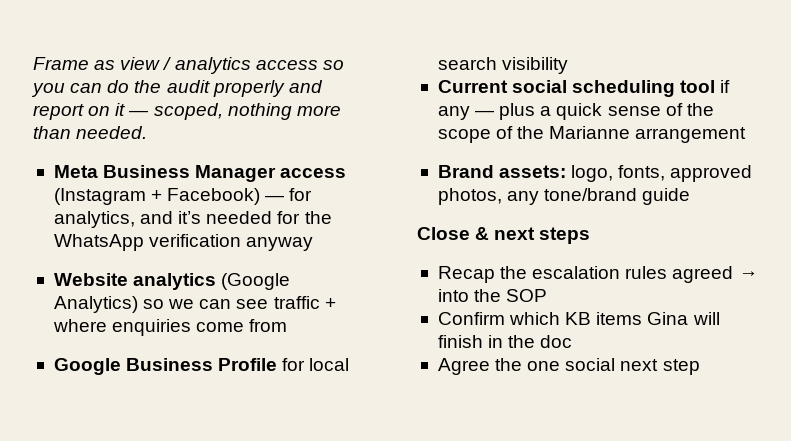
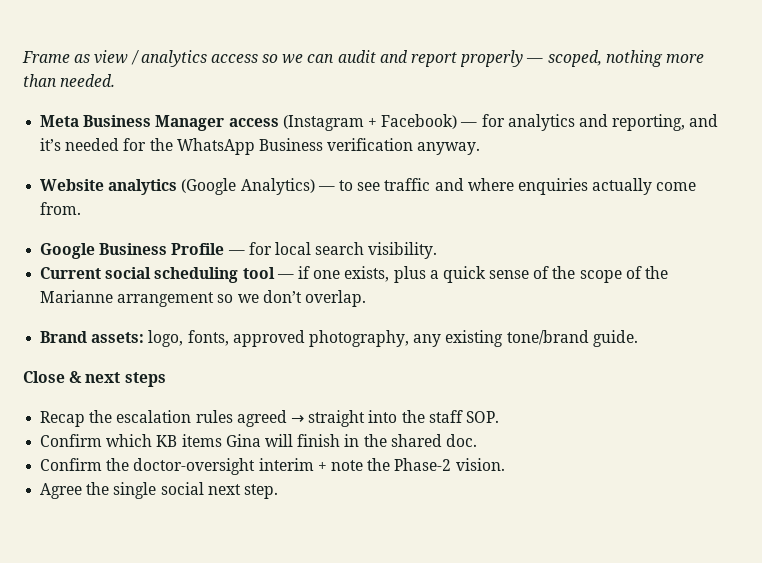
- Frame as view / analytics access so you can do the audit properly and report on it — scoped, nothing more than needed.
+ Frame as view / analytics access so we can audit and report properly — scoped, nothing more than needed.
- Meta Business Manager access (Instagram + Facebook) — for analytics, and it’s needed for the WhatsApp verification anyway
+ Meta Business Manager access (Instagram + Facebook) — for analytics and reporting, and it’s needed for the WhatsApp Business verification anyway.
- Website analytics (Google Analytics) so we can see traffic + where enquiries come from
+ Website analytics (Google Analytics) — to see traffic and where enquiries actually come from.
- Google Business Profile for local search visibility
+ Google Business Profile — for local search visibility.
- Current social scheduling tool if any — plus a quick sense of the scope of the Marianne arrangement
+ Current social scheduling tool — if one exists, plus a quick sense of the scope of the Marianne arrangement so we don’t overlap.
- Brand assets: logo, fonts, approved photos, any tone/brand guide
+ Brand assets: logo, fonts, approved photography, any existing tone/brand guide.
- Recap the escalation rules agreed → into the SOP
+ Recap the escalation rules agreed → straight into the staff SOP.
- Confirm which KB items Gina will finish in the doc
+ Confirm which KB items Gina will finish in the shared doc.
+ Confirm the doctor-oversight interim + note the Phase-2 vision.
- Agree the one social next step
+ Agree the single social next step.

